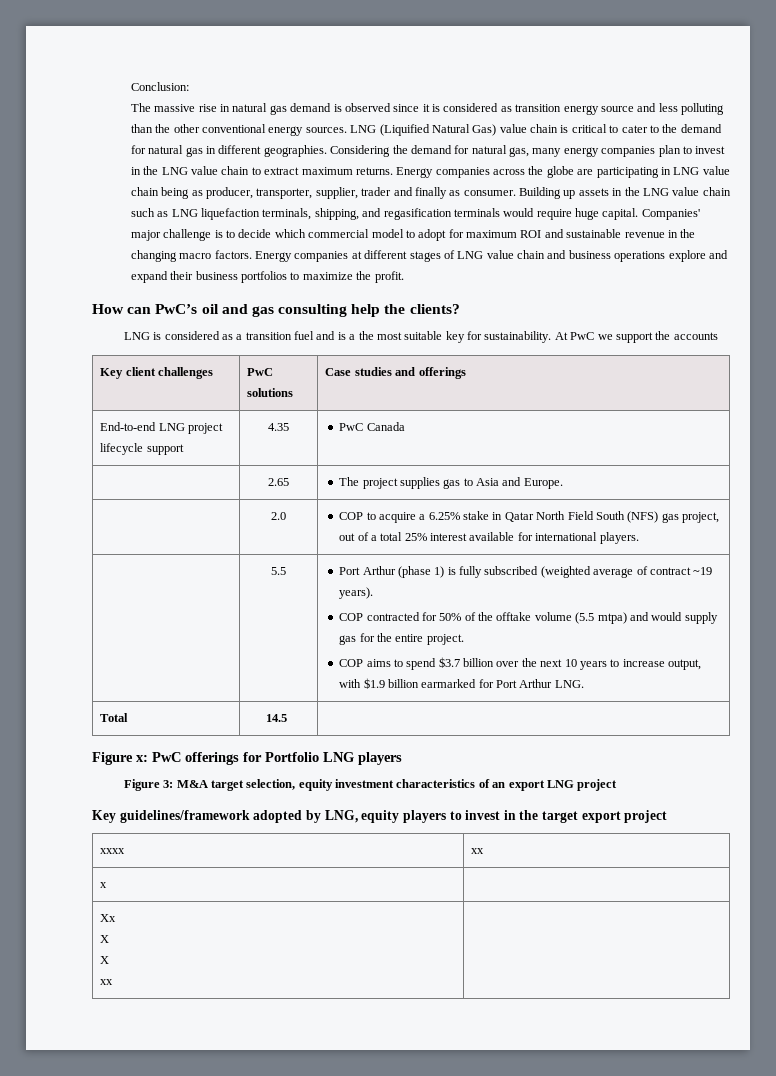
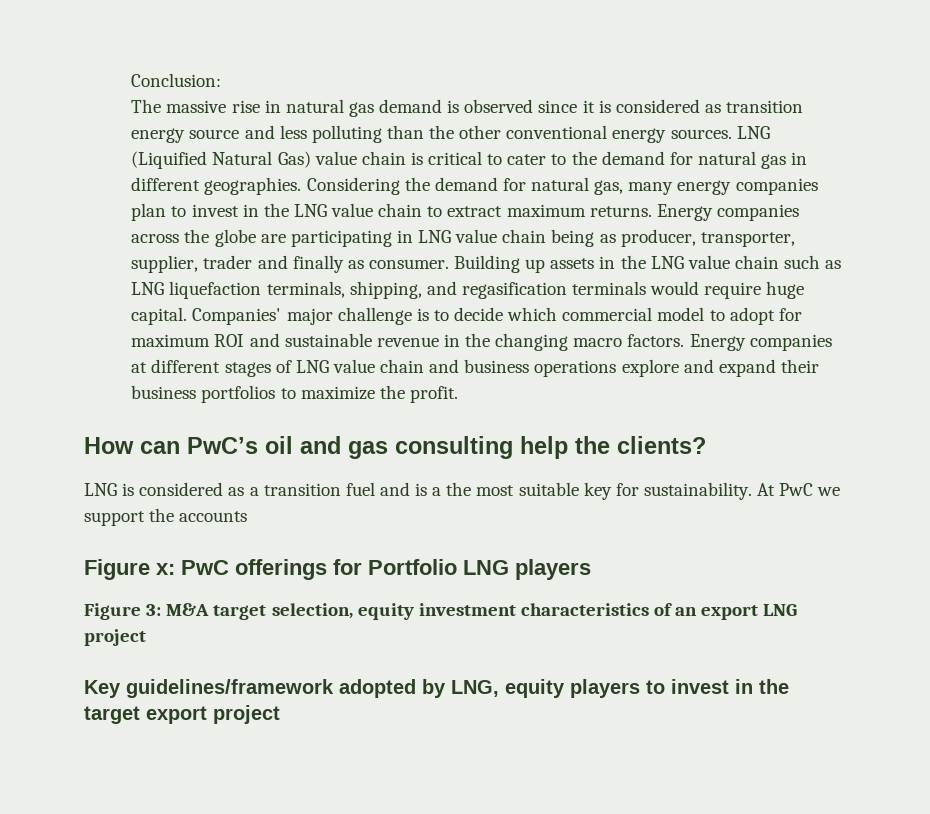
- Key client challenges | PwC solutions | Case studies and offerings
- End-to-end LNG project lifecycle support | 4.35 | PwC Canada
- | 2.65 | The project supplies gas to Asia and Europe.
- | 2.0 | COP to acquire a 6.25% stake in Qatar North Field South (NFS) gas project, out of a total 25% interest available for international players.
- | 5.5 | Port Arthur (phase 1) is fully subscribed (weighted average of contract ~19 years).
- COP contracted for 50% of the offtake volume (5.5 mtpa) and would supply gas for the entire project.
- COP aims to spend $3.7 billion over the next 10 years to increase output, with $1.9 billion earmarked for Port Arthur LNG.
- Total | 14.5 |
- xxxx | xx
- x |
- Xx
- X
- X
- xx |

